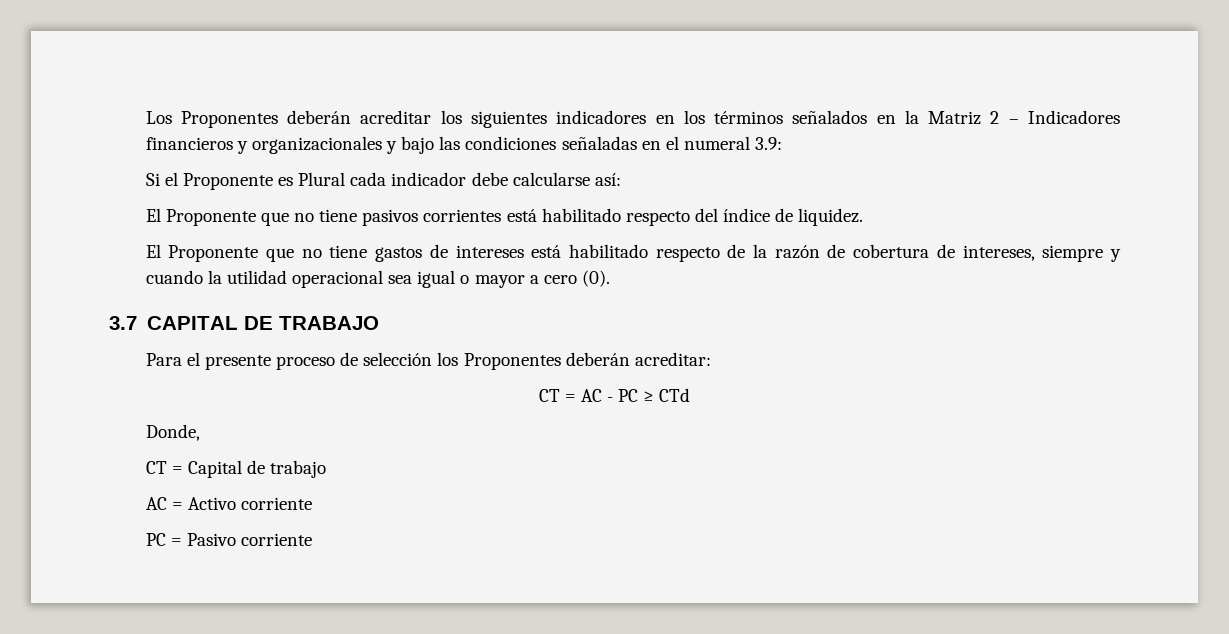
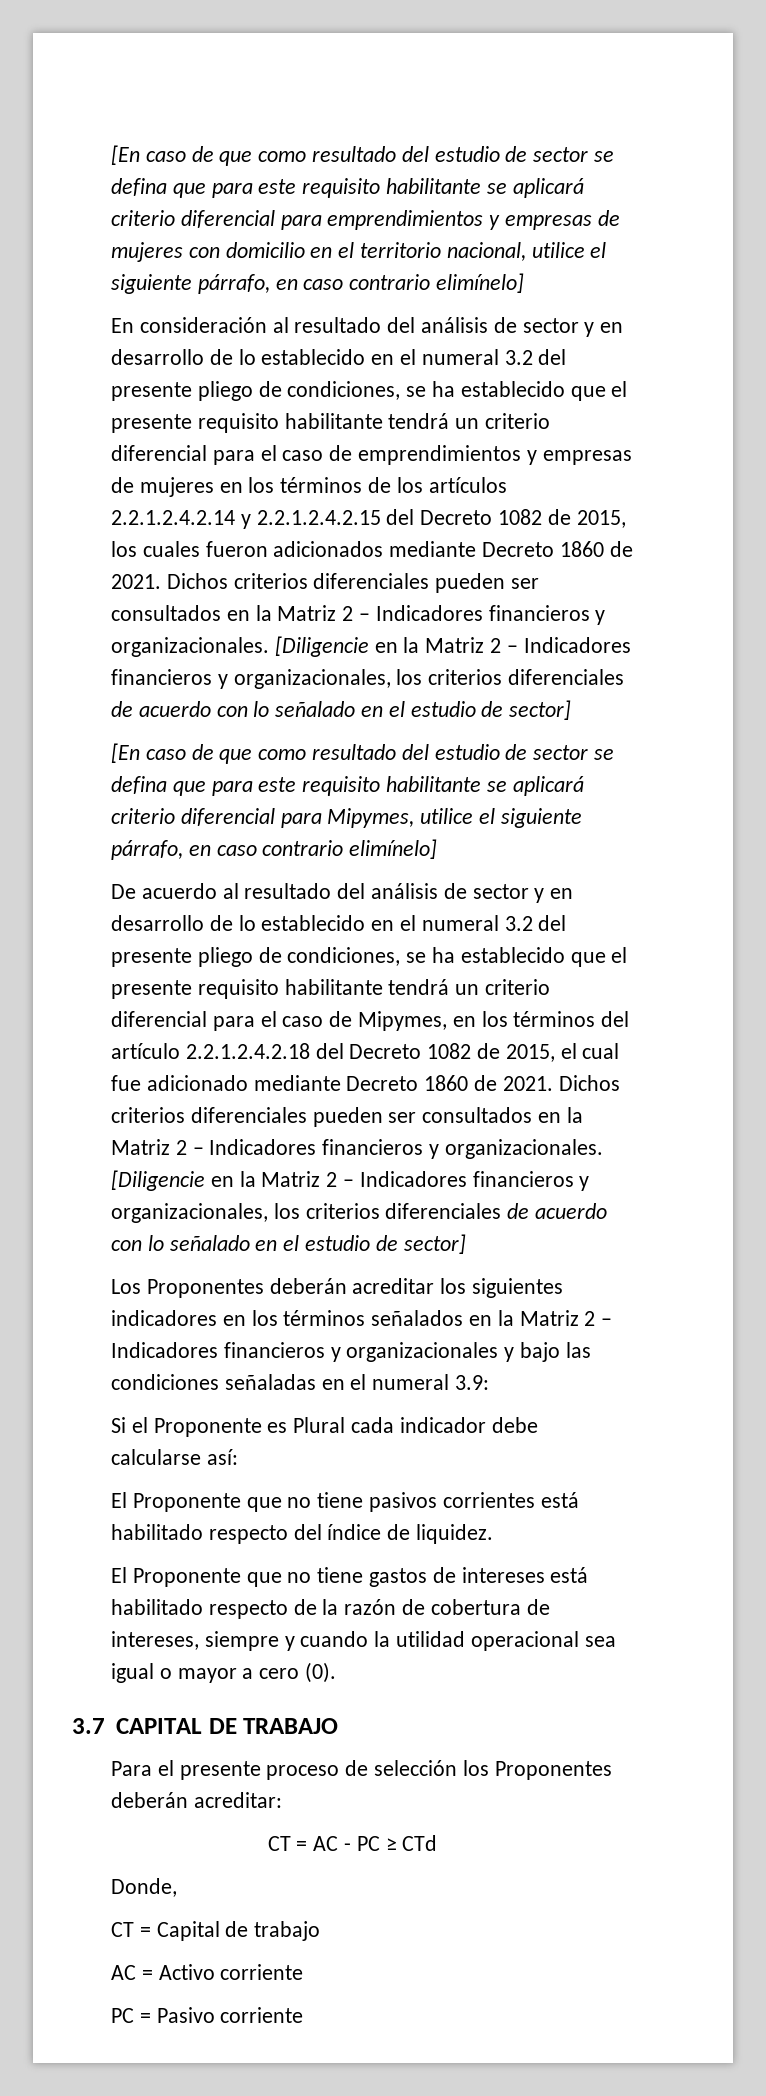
+ [En caso de que como resultado del estudio de sector se defina que para este requisito habilitante se aplicará criterio diferencial para emprendimientos y empresas de mujeres con domicilio en el territorio nacional, utilice el siguiente párrafo, en caso contrario elimínelo]
+ En consideración al resultado del análisis de sector y en desarrollo de lo establecido en el numeral 3.2 del presente pliego de condiciones, se ha establecido que el presente requisito habilitante tendrá un criterio diferencial para el caso de emprendimientos y empresas de mujeres en los términos de los artículos 2.2.1.2.4.2.14 y 2.2.1.2.4.2.15 del Decreto 1082 de 2015, los cuales fueron adicionados mediante Decreto 1860 de 2021. Dichos criterios diferenciales pueden ser consultados en la Matriz 2 – Indicadores financieros y organizacionales. [Diligencie en la Matriz 2 – Indicadores financieros y organizacionales, los criterios diferenciales de acuerdo con lo señalado en el estudio de sector]
+ [En caso de que como resultado del estudio de sector se defina que para este requisito habilitante se aplicará criterio diferencial para Mipymes, utilice el siguiente párrafo, en caso contrario elimínelo]
+ De acuerdo al resultado del análisis de sector y en desarrollo de lo establecido en el numeral 3.2 del presente pliego de condiciones, se ha establecido que el presente requisito habilitante tendrá un criterio diferencial para el caso de Mipymes, en los términos del artículo 2.2.1.2.4.2.18 del Decreto 1082 de 2015, el cual fue adicionado mediante Decreto 1860 de 2021. Dichos criterios diferenciales pueden ser consultados en la Matriz 2 – Indicadores financieros y organizacionales. [Diligencie en la Matriz 2 – Indicadores financieros y organizacionales, los criterios diferenciales de acuerdo con lo señalado en el estudio de sector]

